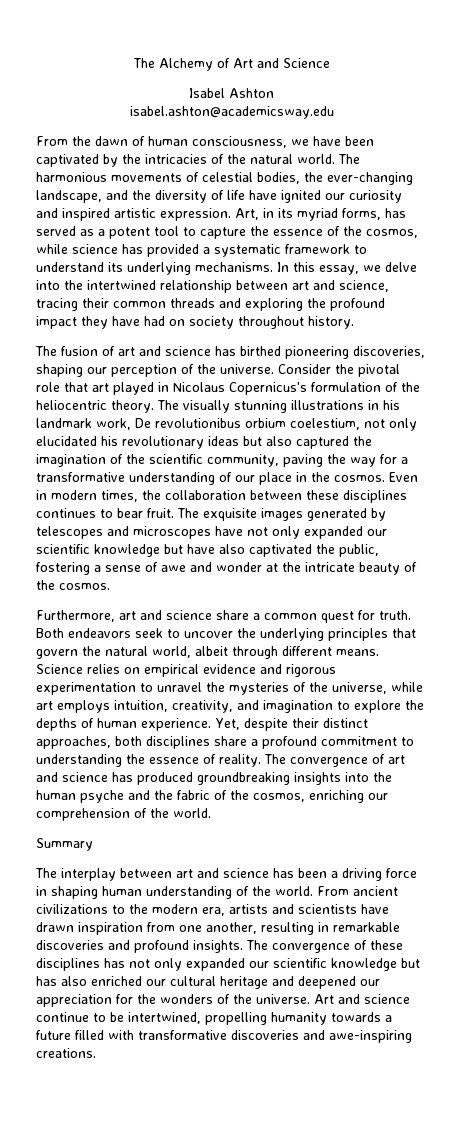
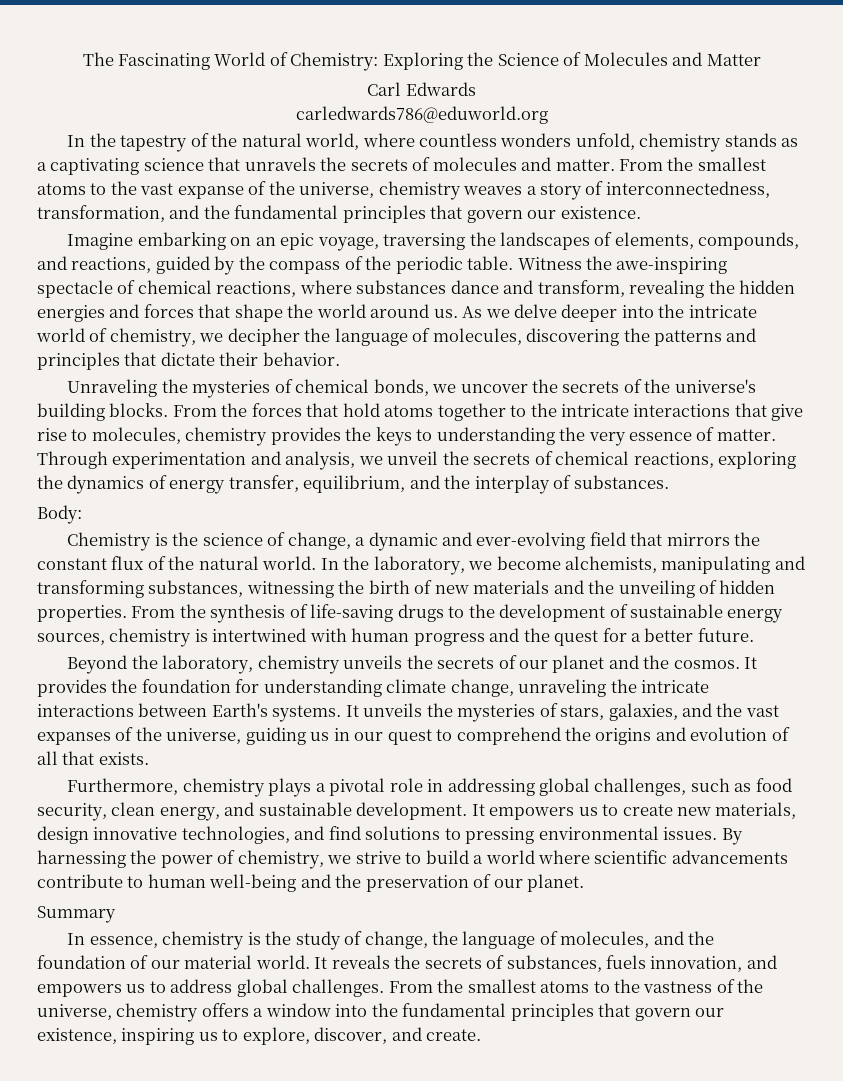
- The Alchemy of Art and Science
- Isabel Ashton
- isabel.ashton@academicsway.edu
- From the dawn of human consciousness, we have been captivated by the intricacies of the natural world. The harmonious movements of celestial bodies, the ever-changing landscape, and the diversity of life have ignited our curiosity and inspired artistic expression. Art, in its myriad forms, has served as a potent tool to capture the essence of the cosmos, while science has provided a systematic framework to understand its underlying mechanisms. In this essay, we delve into the intertwined relationship between art and science, tracing their common threads and exploring the profound impact they have had on society throughout history.
- The fusion of art and science has birthed pioneering discoveries, shaping our perception of the universe. Consider the pivotal role that art played in Nicolaus Copernicus's formulation of the heliocentric theory. The visually stunning illustrations in his landmark work, De revolutionibus orbium coelestium, not only elucidated his revolutionary ideas but also captured the imagination of the scientific community, paving the way for a transformative understanding of our place in the cosmos. Even in modern times, the collaboration between these disciplines continues to bear fruit. The exquisite images generated by telescopes and microscopes have not only expanded our scientific knowledge but have also captivated the public, fostering a sense of awe and wonder at the intricate beauty of the cosmos.
- Furthermore, art and science share a common quest for truth. Both endeavors seek to uncover the underlying principles that govern the natural world, albeit through different means. Science relies on empirical evidence and rigorous experimentation to unravel the mysteries of the universe, while art employs intuition, creativity, and imagination to explore the depths of human experience. Yet, despite their distinct approaches, both disciplines share a profound commitment to understanding the essence of reality. The convergence of art and science has produced groundbreaking insights into the human psyche and the fabric of the cosmos, enriching our comprehension of the world.
+ The Fascinating World of Chemistry: Exploring the Science of Molecules and Matter
+ Carl Edwards
+ carledwards786@eduworld.org
+ In the tapestry of the natural world, where countless wonders unfold, chemistry stands as a captivating science that unravels the secrets of molecules and matter. From the smallest atoms to the vast expanse of the universe, chemistry weaves a story of interconnectedness, transformation, and the fundamental principles that govern our existence.
+ Imagine embarking on an epic voyage, traversing the landscapes of elements, compounds, and reactions, guided by the compass of the periodic table. Witness the awe-inspiring spectacle of chemical reactions, where substances dance and transform, revealing the hidden energies and forces that shape the world around us. As we delve deeper into the intricate world of chemistry, we decipher the language of molecules, discovering the patterns and principles that dictate their behavior.
+ Unraveling the mysteries of chemical bonds, we uncover the secrets of the universe's building blocks. From the forces that hold atoms together to the intricate interactions that give rise to molecules, chemistry provides the keys to understanding the very essence of matter. Through experimentation and analysis, we unveil the secrets of chemical reactions, exploring the dynamics of energy transfer, equilibrium, and the interplay of substances.
+ Body:
+ Chemistry is the science of change, a dynamic and ever-evolving field that mirrors the constant flux of the natural world. In the laboratory, we become alchemists, manipulating and transforming substances, witnessing the birth of new materials and the unveiling of hidden properties. From the synthesis of life-saving drugs to the development of sustainable energy sources, chemistry is intertwined with human progress and the quest for a better future.
+ Beyond the laboratory, chemistry unveils the secrets of our planet and the cosmos. It provides the foundation for understanding climate change, unraveling the intricate interactions between Earth's systems. It unveils the mysteries of stars, galaxies, and the vast expanses of the universe, guiding us in our quest to comprehend the origins and evolution of all that exists.
+ Furthermore, chemistry plays a pivotal role in addressing global challenges, such as food security, clean energy, and sustainable development. It empowers us to create new materials, design innovative technologies, and find solutions to pressing environmental issues. By harnessing the power of chemistry, we strive to build a world where scientific advancements contribute to human well-being and the preservation of our planet.
  Summary
- The interplay between art and science has been a driving force in shaping human understanding of the world. From ancient civilizations to the modern era, artists and scientists have drawn inspiration from one another, resulting in remarkable discoveries and profound insights. The convergence of these disciplines has not only expanded our scientific knowledge but has also enriched our cultural heritage and deepened our appreciation for the wonders of the universe. Art and science continue to be intertwined, propelling humanity towards a future filled with transformative discoveries and awe-inspiring creations.
+ In essence, chemistry is the study of change, the language of molecules, and the foundation of our material world. It reveals the secrets of substances, fuels innovation, and empowers us to address global challenges. From the smallest atoms to the vastness of the universe, chemistry offers a window into the fundamental principles that govern our existence, inspiring us to explore, discover, and create.

